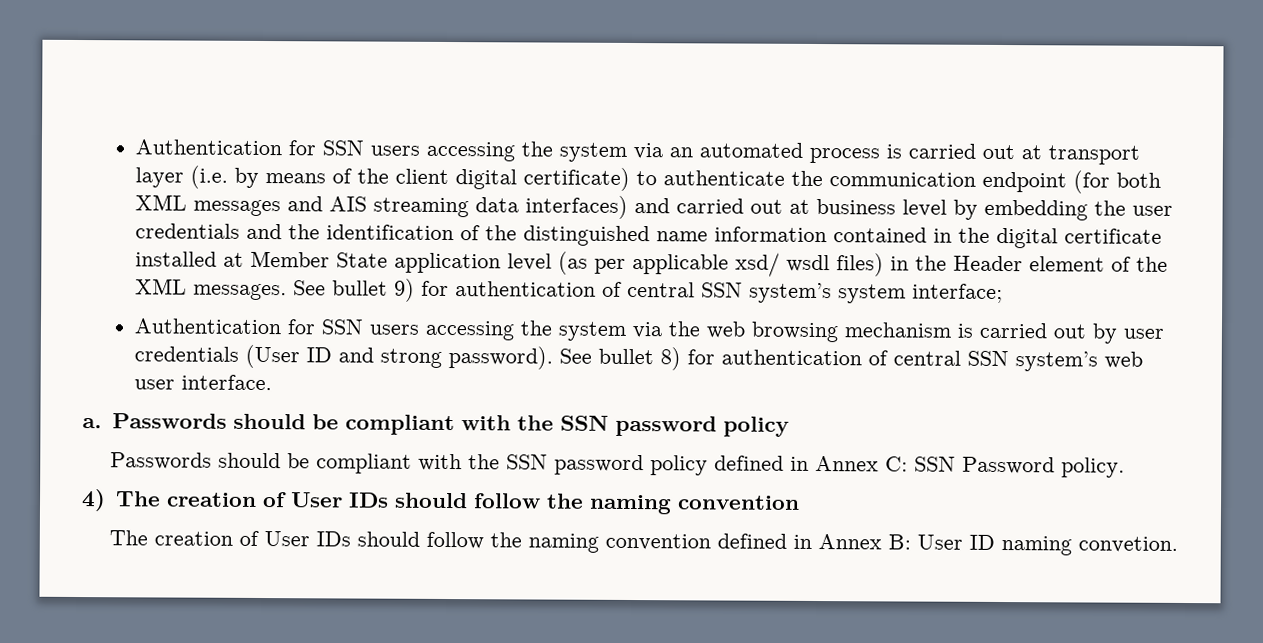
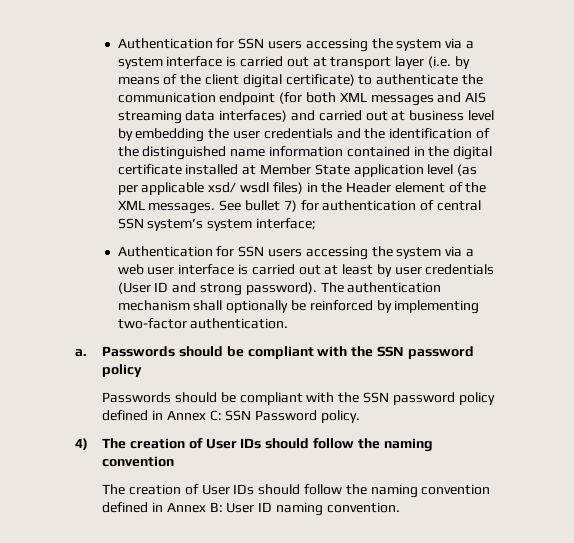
- Authentication for SSN users accessing the system via an automated process is carried out at transport layer (i.e. by means of the client digital certificate) to authenticate the communication endpoint (for both XML messages and AIS streaming data interfaces) and carried out at business level by embedding the user credentials and the identification of the distinguished name information contained in the digital certificate installed at Member State application level (as per applicable xsd/ wsdl files) in the Header element of the XML messages.
+ Authentication for SSN users accessing the system via a system interface is carried out at transport layer (i.e. by means of the client digital certificate) to authenticate the communication endpoint (for both XML messages and AIS streaming data interfaces) and carried out at business level by embedding the user credentials and the identification of the distinguished name information contained in the digital certificate installed at Member State application level (as per applicable xsd/ wsdl files) in the Header element of the XML messages.
- See bullet 9) for authentication of central SSN system’s system interface;
+ See bullet 7) for authentication of central SSN system’s system interface;
- Authentication for SSN users accessing the system via the web browsing mechanism is carried out by user credentials (User ID and strong password).
+ Authentication for SSN users accessing the system via a web user interface is carried out at least by user credentials (User ID and strong password).
- See bullet 8) for authentication of central SSN system’s web user interface.
+ The authentication mechanism shall optionally be reinforced by implementing two-factor authentication.
- The creation of User IDs should follow the naming convention defined in Annex B: User ID naming convetion.
+ The creation of User IDs should follow the naming convention defined in Annex B: User ID naming convention.

